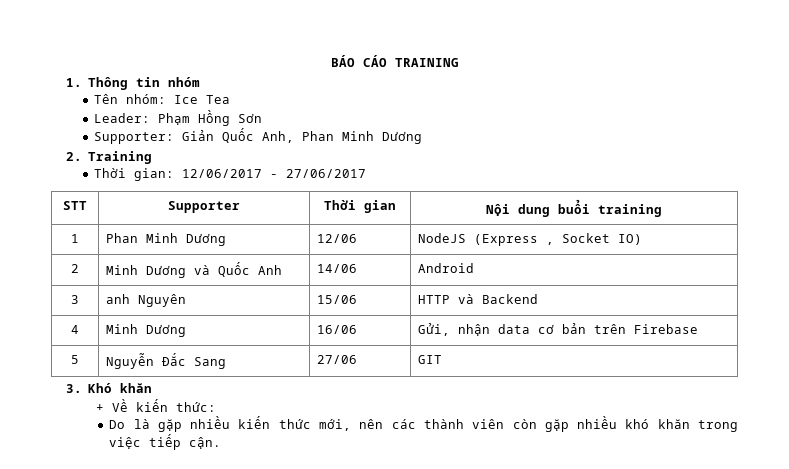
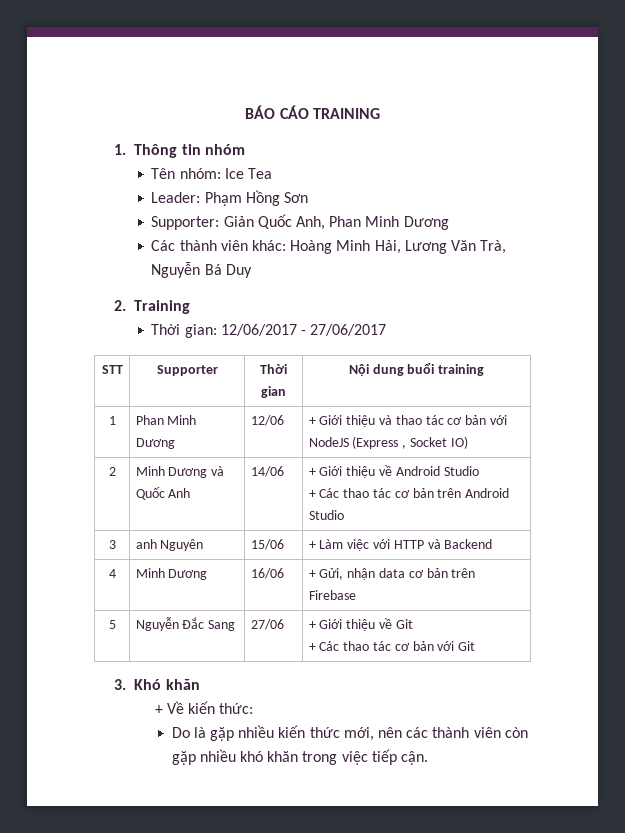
+ Các thành viên khác: Hoàng Minh Hải, Lương Văn Trà, Nguyễn Bá Duy
- 1 | Phan Minh Dương | 12/06 | NodeJS (Express , Socket IO)
+ 1 | Phan Minh Dương | 12/06 | + Giới thiệu và thao tác cơ bản với NodeJS (Express , Socket IO)
- 2 | Minh Dương và Quốc Anh | 14/06 | Android
+ 2 | Minh Dương và Quốc Anh | 14/06 | + Giới thiệu về Android Studio
+ + Các thao tác cơ bản trên Android Studio
- 3 | anh Nguyên | 15/06 | HTTP và Backend
+ 3 | anh Nguyên | 15/06 | + Làm việc với HTTP và Backend
- 4 | Minh Dương | 16/06 | Gửi, nhận data cơ bản trên Firebase
+ 4 | Minh Dương | 16/06 | + Gửi, nhận data cơ bản trên Firebase
- 5 | Nguyễn Đắc Sang | 27/06 | GIT
+ 5 | Nguyễn Đắc Sang | 27/06 | + Giới thiệu về Git
+ + Các thao tác cơ bản với Git

